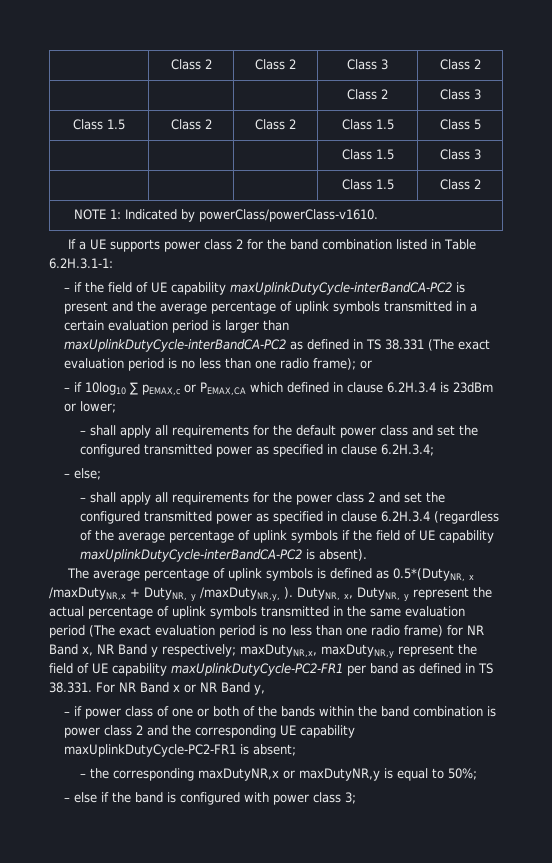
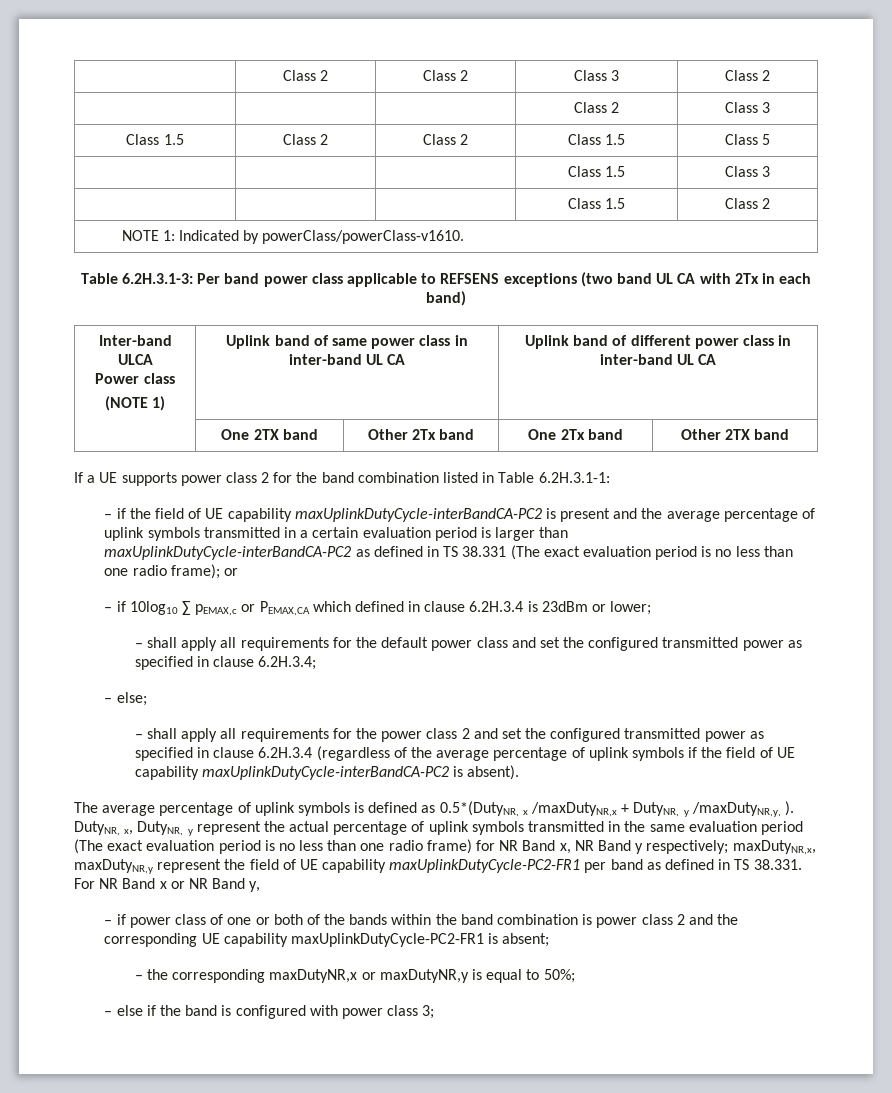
+ Table 6.2H.3.1-3: Per band power class applicable to REFSENS exceptions (two band UL CA with 2Tx in each band)
+ Inter-band ULCA
+ Power class
+ (NOTE 1) | Uplink band of same power class in inter-band UL CA | Uplink band of different power class in inter-band UL CA
+ | One 2TX band | Other 2Tx band | One 2Tx band | Other 2TX band

